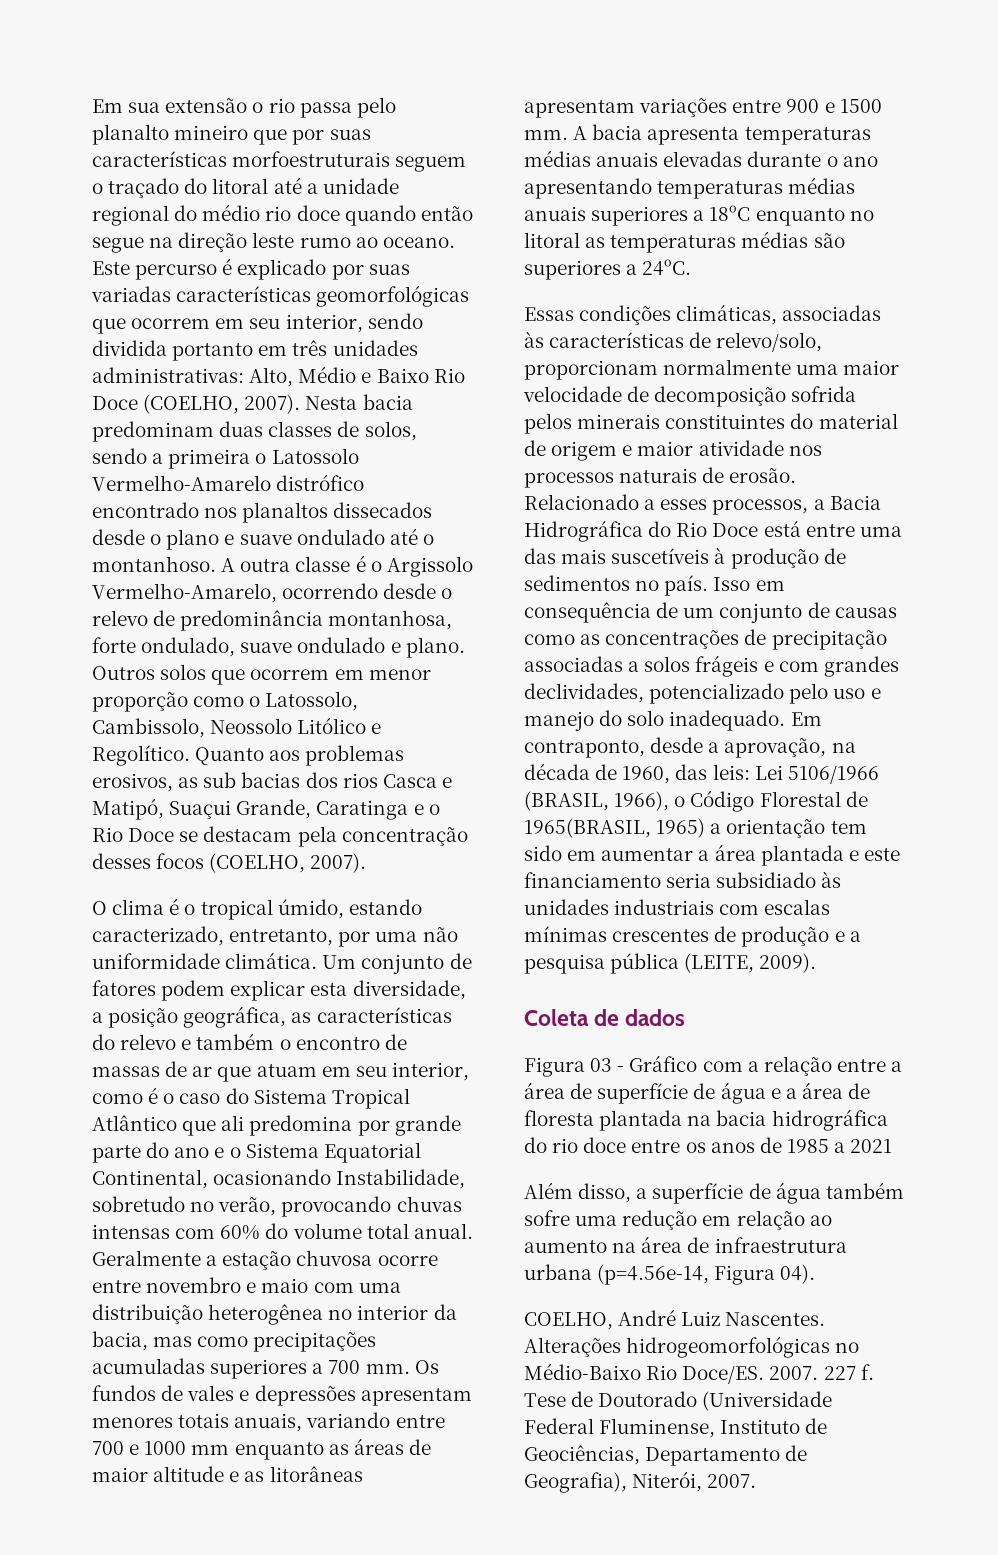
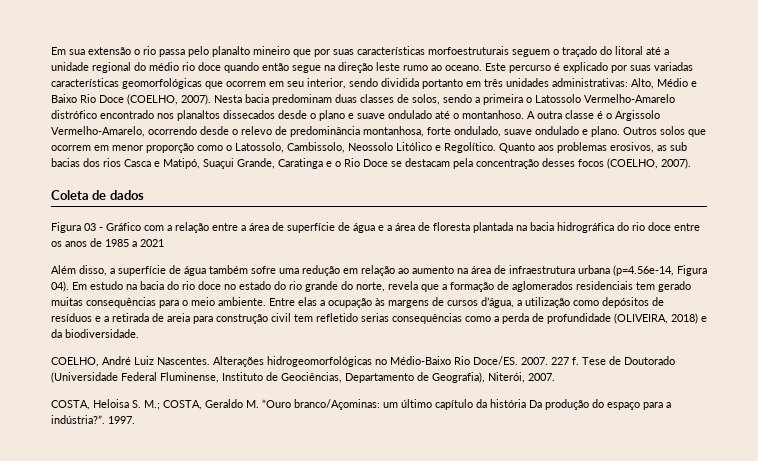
- O clima é o tropical úmido, estando caracterizado, entretanto, por uma não uniformidade climática. Um conjunto de fatores podem explicar esta diversidade, a posição geográfica, as características do relevo e também o encontro de massas de ar que atuam em seu interior, como é o caso do Sistema Tropical Atlântico que ali predomina por grande parte do ano e o Sistema Equatorial Continental, ocasionando Instabilidade, sobretudo no verão, provocando chuvas intensas com 60% do volume total anual. Geralmente a estação chuvosa ocorre entre novembro e maio com uma distribuição heterogênea no interior da bacia, mas como precipitações acumuladas superiores a 700 mm. Os fundos de vales e depressões apresentam menores totais anuais, variando entre 700 e 1000 mm enquanto as áreas de maior altitude e as litorâneas apresentam variações entre 900 e 1500 mm. A bacia apresenta temperaturas médias anuais elevadas durante o ano apresentando temperaturas médias anuais superiores a 18ºC enquanto no litoral as temperaturas médias são superiores a 24ºC.
- Essas condições climáticas, associadas às características de relevo/solo, proporcionam normalmente uma maior velocidade de decomposição sofrida pelos minerais constituintes do material de origem e maior atividade nos processos naturais de erosão. Relacionado a esses processos, a Bacia Hidrográfica do Rio Doce está entre uma das mais suscetíveis à produção de sedimentos no país. Isso em consequência de um conjunto de causas como as concentrações de precipitação associadas a solos frágeis e com grandes declividades, potencializado pelo uso e manejo do solo inadequado. Em contraponto, desde a aprovação, na década de 1960, das leis: Lei 5106/1966 (BRASIL, 1966), o Código Florestal de 1965(BRASIL, 1965) a orientação tem sido em aumentar a área plantada e este financiamento seria subsidiado às unidades industriais com escalas mínimas crescentes de produção e a pesquisa pública (LEITE, 2009).
+ Em estudo na bacia do rio doce no estado do rio grande do norte, revela que a formação de aglomerados residenciais tem gerado muitas consequências para o meio ambiente. Entre elas a ocupação às margens de cursos d’água, a utilização como depósitos de resíduos e a retirada de areia para construção civil tem refletido serias consequências como a perda de profundidade (OLIVEIRA, 2018) e da biodiversidade.
+ COSTA, Heloisa S. M.; COSTA, Geraldo M. “Ouro branco/Açominas: um último capítulo da história Da produção do espaço para a indústria?”. 1997.

